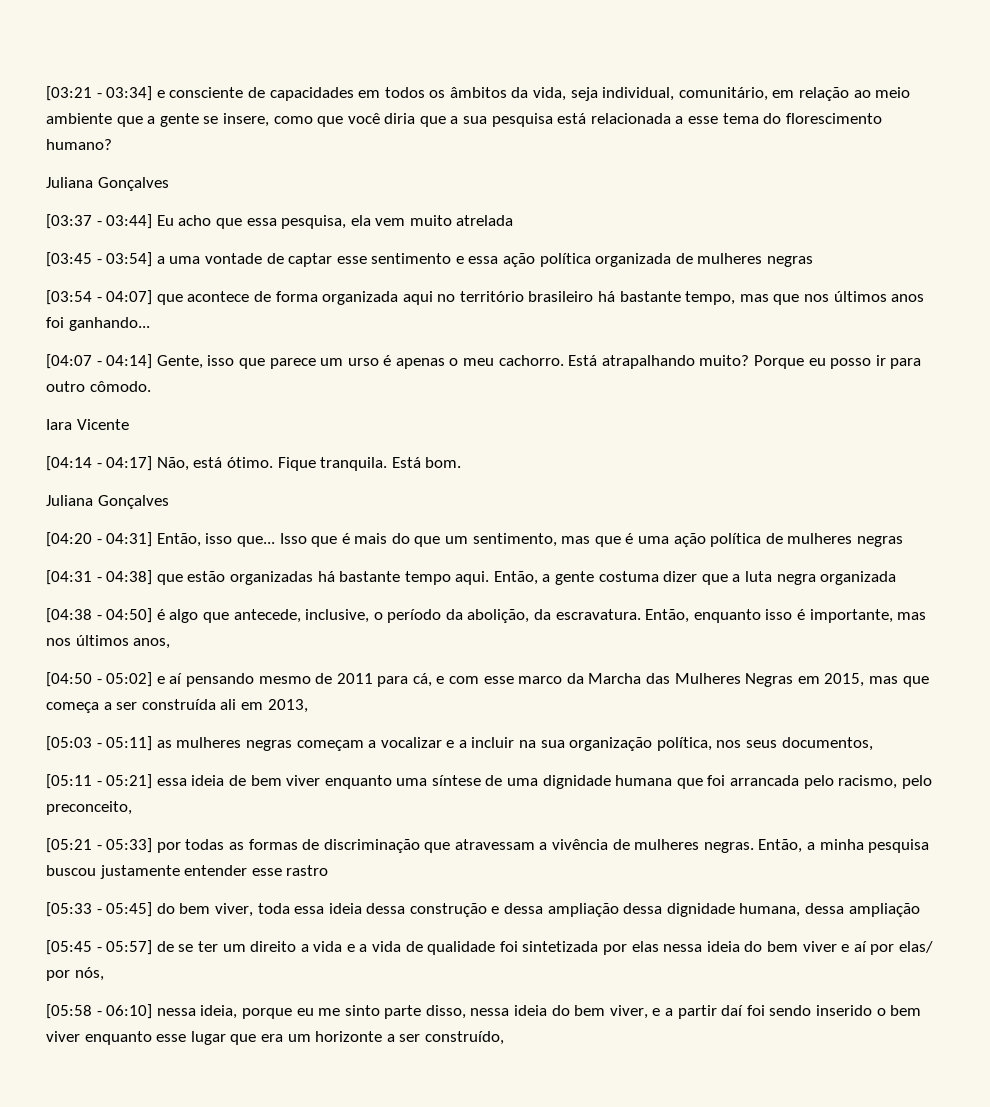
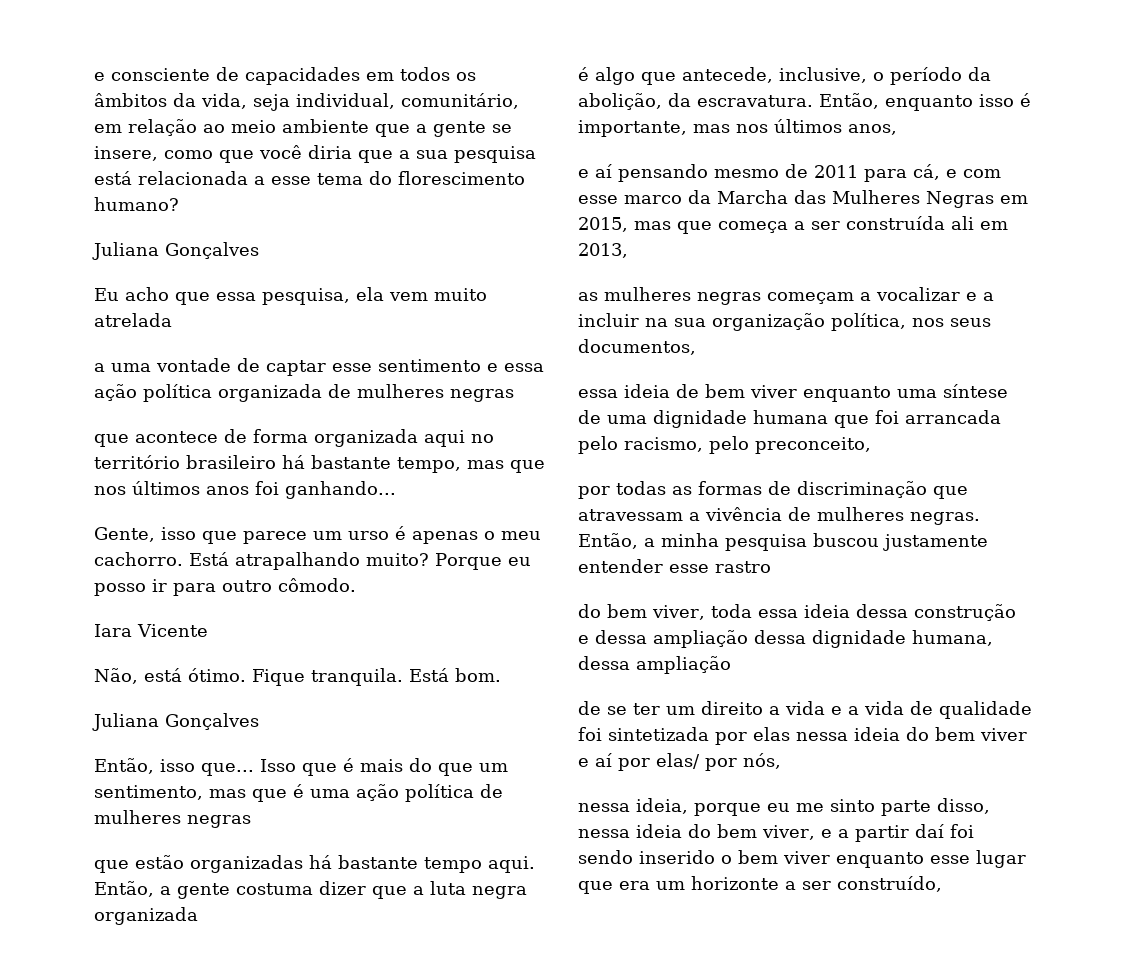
- [03:21 - 03:34] e consciente de capacidades em todos os âmbitos da vida, seja individual, comunitário, em relação ao meio ambiente que a gente se insere, como que você diria que a sua pesquisa está relacionada a esse tema do florescimento humano?
+ e consciente de capacidades em todos os âmbitos da vida, seja individual, comunitário, em relação ao meio ambiente que a gente se insere, como que você diria que a sua pesquisa está relacionada a esse tema do florescimento humano?
- [03:37 - 03:44] Eu acho que essa pesquisa, ela vem muito atrelada
+ Eu acho que essa pesquisa, ela vem muito atrelada
- [03:45 - 03:54] a uma vontade de captar esse sentimento e essa ação política organizada de mulheres negras
+ a uma vontade de captar esse sentimento e essa ação política organizada de mulheres negras
- [03:54 - 04:07] que acontece de forma organizada aqui no território brasileiro há bastante tempo, mas que nos últimos anos foi ganhando...
+ que acontece de forma organizada aqui no território brasileiro há bastante tempo, mas que nos últimos anos foi ganhando...
- [04:07 - 04:14] Gente, isso que parece um urso é apenas o meu cachorro.
+ Gente, isso que parece um urso é apenas o meu cachorro.
- [04:14 - 04:17] Não, está ótimo.
+ Não, está ótimo.
- [04:20 - 04:31] Então, isso que...
+ Então, isso que...
- [04:31 - 04:38] que estão organizadas há bastante tempo aqui.
+ que estão organizadas há bastante tempo aqui.
- [04:38 - 04:50] é algo que antecede, inclusive, o período da abolição, da escravatura.
+ é algo que antecede, inclusive, o período da abolição, da escravatura.
- [04:50 - 05:02] e aí pensando mesmo de 2011 para cá, e com esse marco da Marcha das Mulheres Negras em 2015, mas que começa a ser construída ali em 2013,
+ e aí pensando mesmo de 2011 para cá, e com esse marco da Marcha das Mulheres Negras em 2015, mas que começa a ser construída ali em 2013,
- [05:03 - 05:11] as mulheres negras começam a vocalizar e a incluir na sua organização política, nos seus documentos,
+ as mulheres negras começam a vocalizar e a incluir na sua organização política, nos seus documentos,
- [05:11 - 05:21] essa ideia de bem viver enquanto uma síntese de uma dignidade humana que foi arrancada pelo racismo, pelo preconceito,
+ essa ideia de bem viver enquanto uma síntese de uma dignidade humana que foi arrancada pelo racismo, pelo preconceito,
- [05:21 - 05:33] por todas as formas de discriminação que atravessam a vivência de mulheres negras.
+ por todas as formas de discriminação que atravessam a vivência de mulheres negras.
- [05:33 - 05:45] do bem viver, toda essa ideia dessa construção e dessa ampliação dessa dignidade humana, dessa ampliação
+ do bem viver, toda essa ideia dessa construção e dessa ampliação dessa dignidade humana, dessa ampliação
- [05:45 - 05:57] de se ter um direito a vida e a vida de qualidade foi sintetizada por elas nessa ideia do bem viver e aí por elas/ por nós,
+ de se ter um direito a vida e a vida de qualidade foi sintetizada por elas nessa ideia do bem viver e aí por elas/ por nós,
- [05:58 - 06:10] nessa ideia, porque eu me sinto parte disso, nessa ideia do bem viver, e a partir daí foi sendo inserido o bem viver enquanto esse lugar que era um horizonte a ser construído,
+ nessa ideia, porque eu me sinto parte disso, nessa ideia do bem viver, e a partir daí foi sendo inserido o bem viver enquanto esse lugar que era um horizonte a ser construído,

